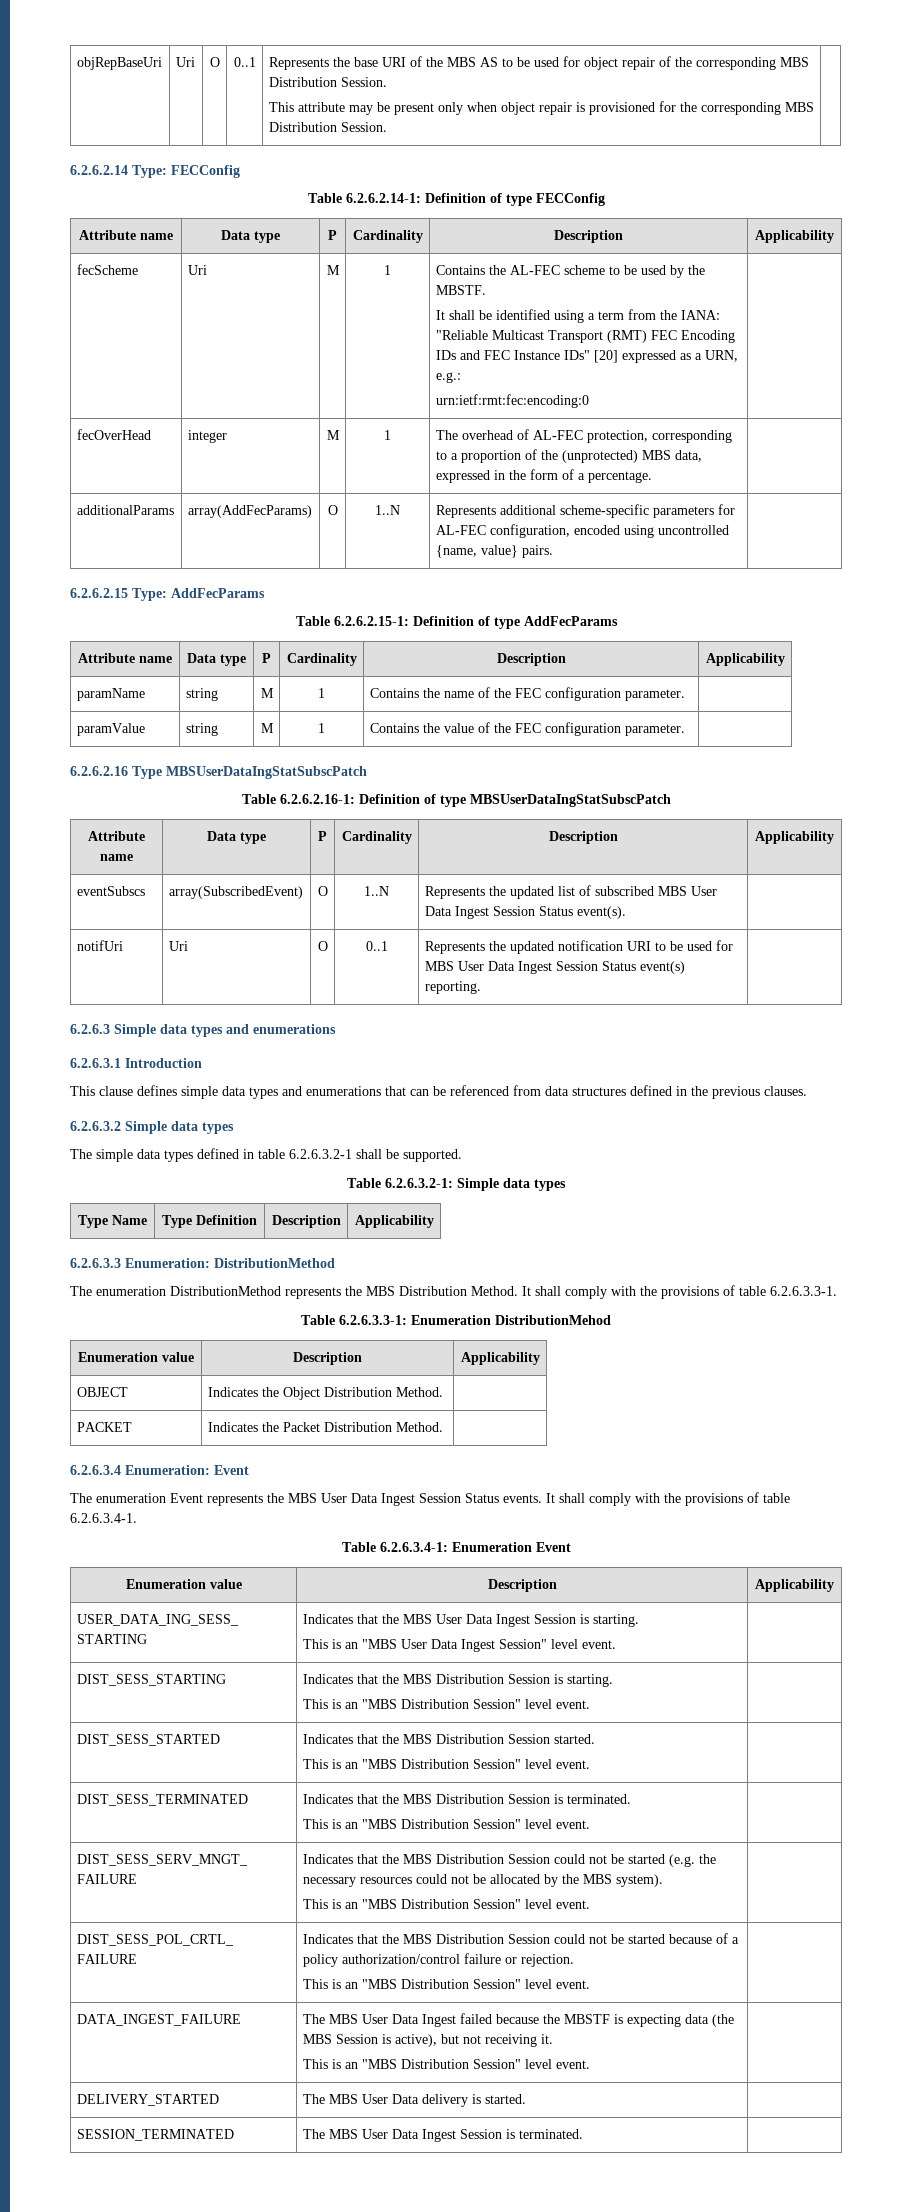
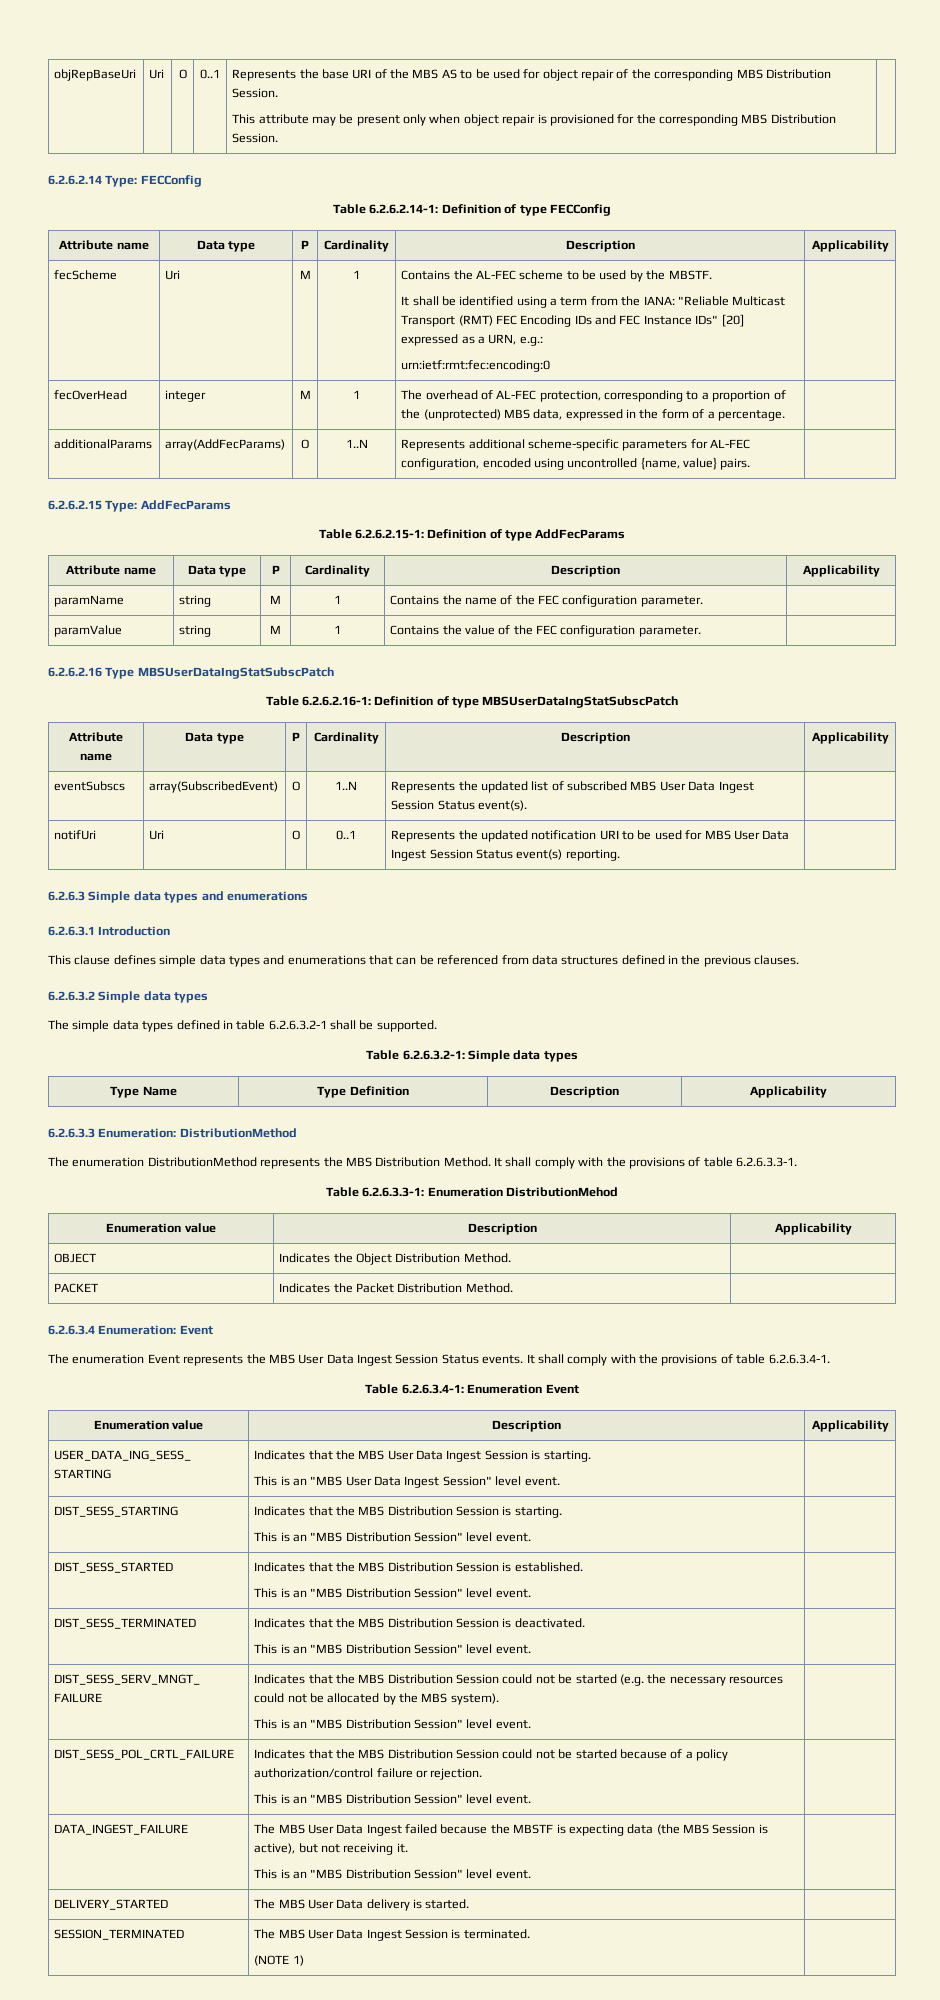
- DIST_SESS_STARTED | Indicates that the MBS Distribution Session started.
+ DIST_SESS_STARTED | Indicates that the MBS Distribution Session is established.
- DIST_SESS_TERMINATED | Indicates that the MBS Distribution Session is terminated.
+ DIST_SESS_TERMINATED | Indicates that the MBS Distribution Session is deactivated.
- SESSION_TERMINATED | The MBS User Data Ingest Session is terminated. |
+ SESSION_TERMINATED | The MBS User Data Ingest Session is terminated.
+ (NOTE 1) |

